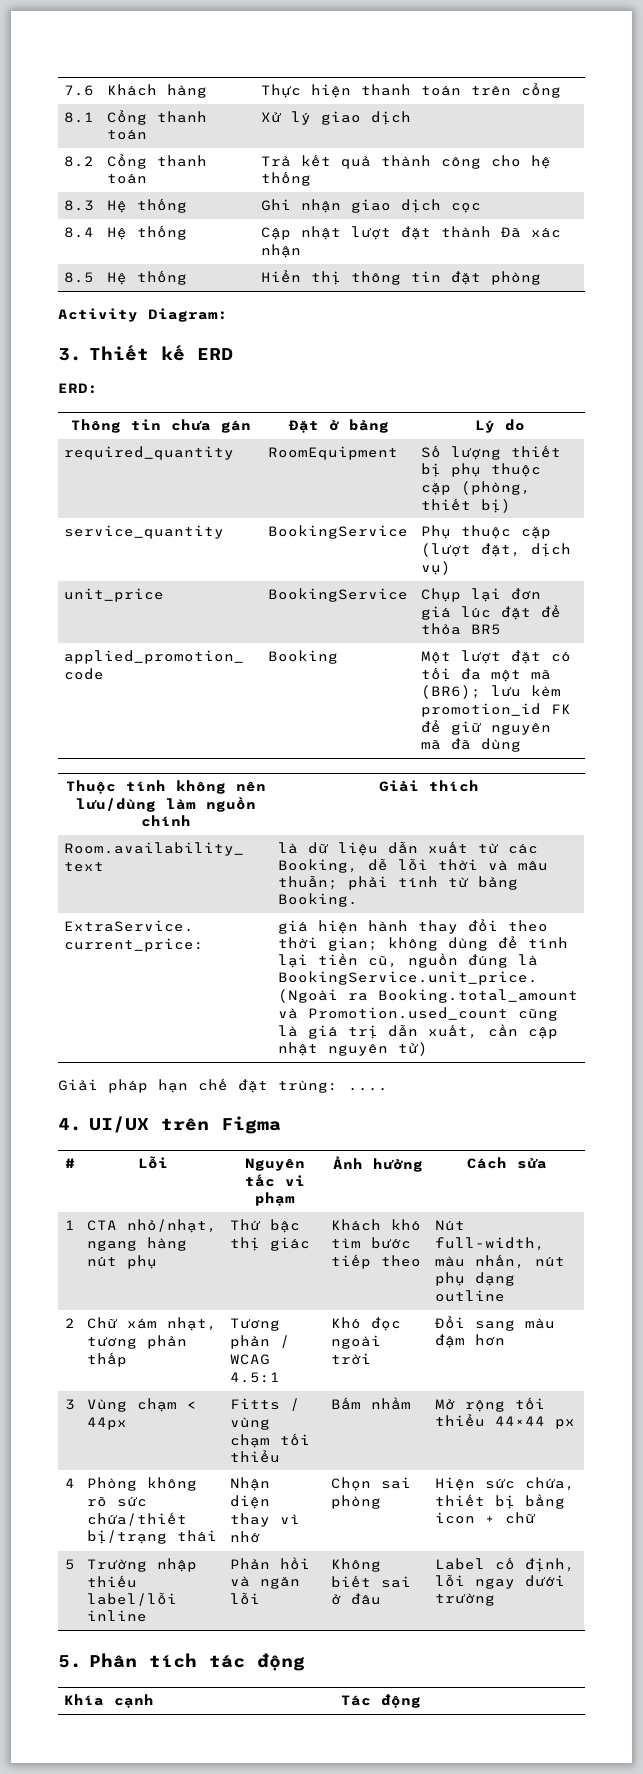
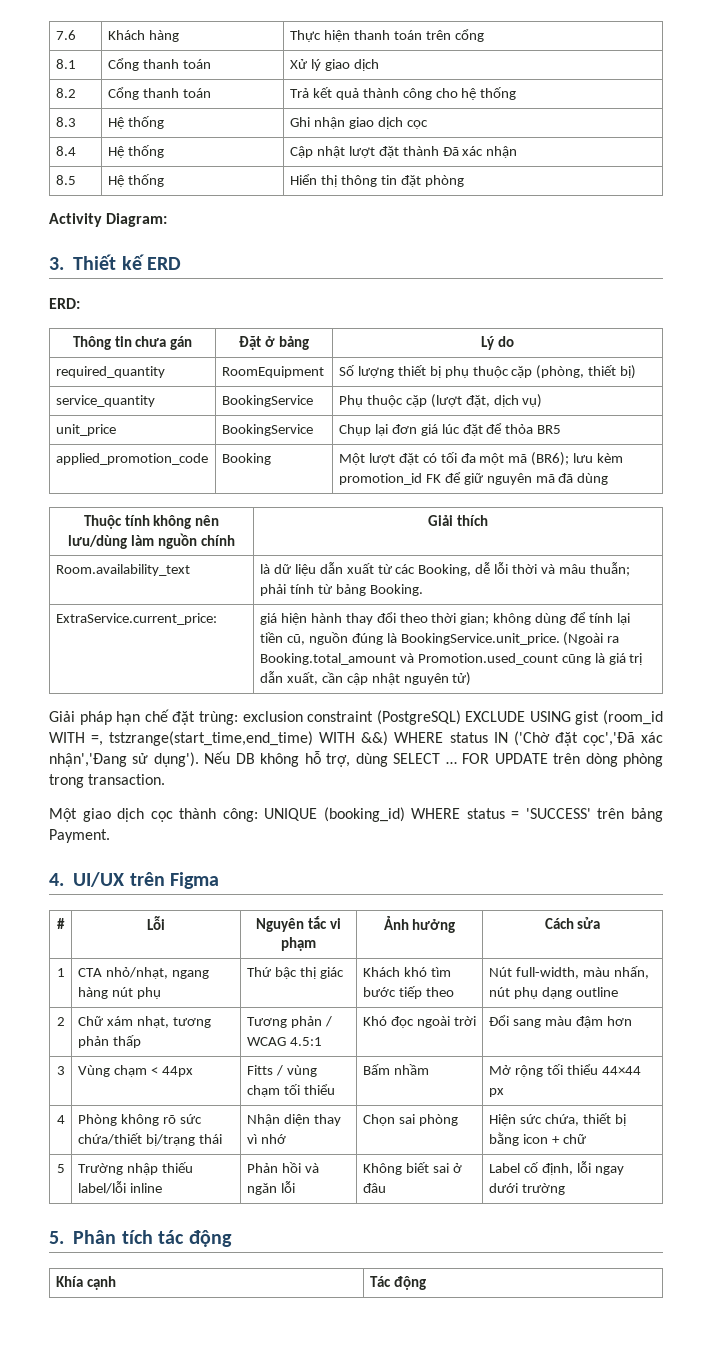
- Giải pháp hạn chế đặt trùng: ....
+ Giải pháp hạn chế đặt trùng: exclusion constraint (PostgreSQL) EXCLUDE USING gist (room_id WITH =, tstzrange(start_time,end_time) WITH &&) WHERE status IN ('Chờ đặt cọc','Đã xác nhận','Đang sử dụng'). Nếu DB không hỗ trợ, dùng SELECT … FOR UPDATE trên dòng phòng trong transaction.
+ Một giao dịch cọc thành công: UNIQUE (booking_id) WHERE status = 'SUCCESS' trên bảng Payment.

